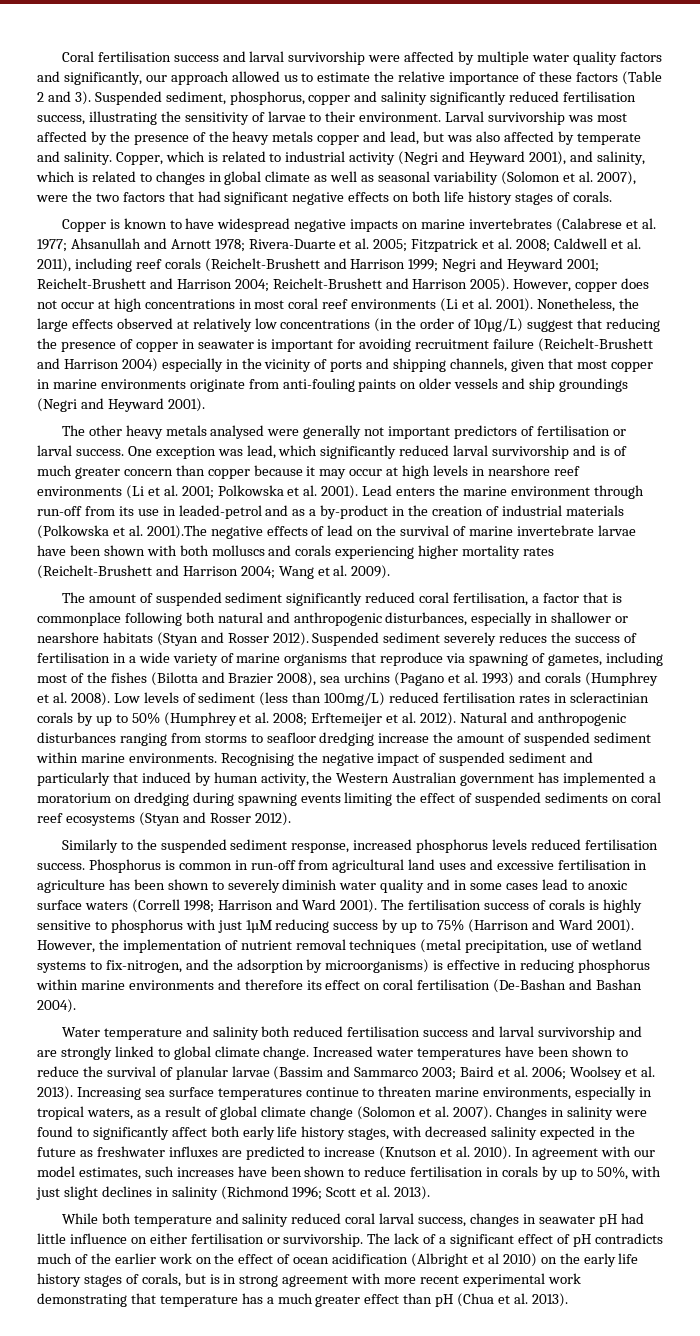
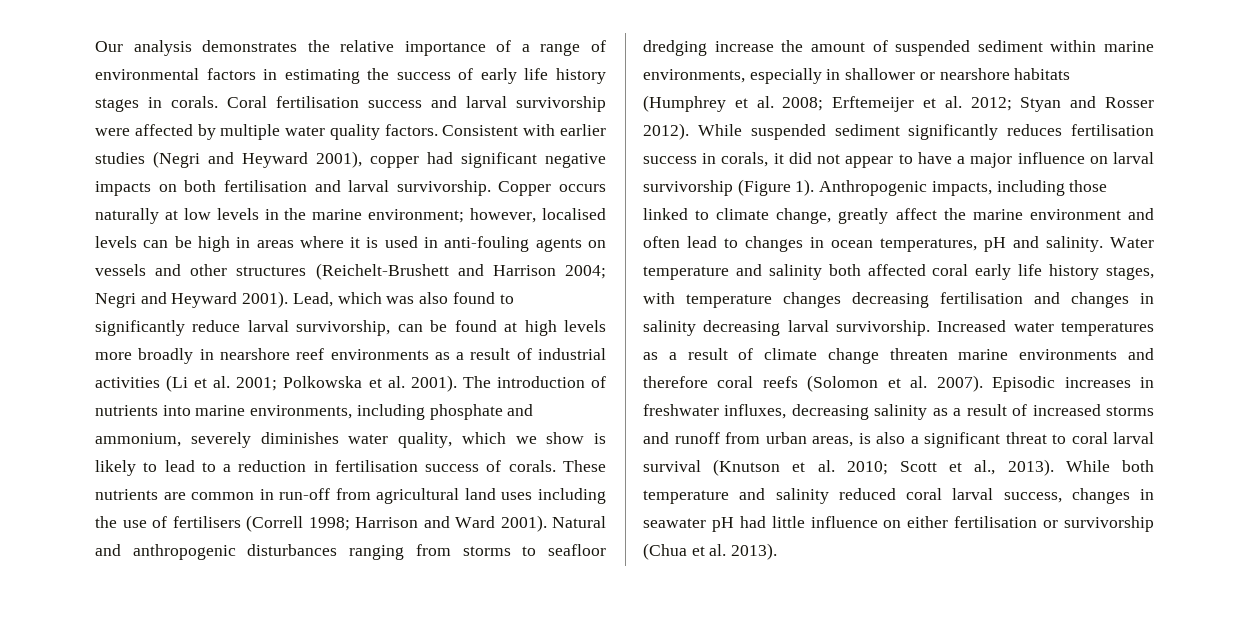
+ Our analysis demonstrates the relative importance of a range of environmental factors in estimating the success of early life history stages in corals.
- Coral fertilisation success and larval survivorship were affected by multiple water quality factors and significantly, our approach allowed us to estimate the relative importance of these factors (Table 2 and 3). Suspended sediment, phosphorus, copper and salinity significantly reduced fertilisation success, illustrating the sensitivity of larvae to their environment. Larval survivorship was most affected by the presence of the heavy metals copper and lead, but was also affected by temperate and salinity. Copper, which is related to industrial activity (Negri and Heyward 2001), and salinity, which is related to changes in global climate as well as seasonal variability (Solomon et al. 2007), were the two factors that had significant negative effects on both life history stages of corals.
- Copper is known to have widespread negative impacts on marine invertebrates (Calabrese et al. 1977; Ahsanullah and Arnott 1978; Rivera-Duarte et al. 2005; Fitzpatrick et al. 2008; Caldwell et al. 2011), including reef corals (Reichelt-Brushett and Harrison 1999; Negri and Heyward 2001; Reichelt-Brushett and Harrison 2004; Reichelt-Brushett and Harrison 2005). However, copper does not occur at high concentrations in most coral reef environments (Li et al. 2001). Nonetheless, the large effects observed at relatively low concentrations (in the order of 10µg/L) suggest that reducing the presence of copper in seawater is important for avoiding recruitment failure (Reichelt-Brushett and Harrison 2004) especially in the vicinity of ports and shipping channels, given that most copper in marine environments originate from anti-fouling paints on older vessels and ship groundings (Negri and Heyward 2001).
- The other heavy metals analysed were generally not important predictors of fertilisation or larval success. One exception was lead, which significantly reduced larval survivorship and is of much greater concern than copper because it may occur at high levels in nearshore reef environments (Li et al. 2001; Polkowska et al. 2001).
+ Coral fertilisation success and larval survivorship were affected by multiple water quality factors. Consistent with earlier studies (Negri and Heyward 2001), copper had significant negative impacts on both fertilisation and larval survivorship. Copper occurs naturally at low levels in the marine environment; however, localised levels can be high in areas where it is used in anti-fouling agents on vessels and other structures (Reichelt-Brushett and Harrison 2004; Negri and Heyward 2001). Lead, which was also found to significantly reduce larval survivorship, can be found at high levels more broadly in nearshore reef environments as a result of industrial activities (Li et al. 2001; Polkowska et al. 2001).
- Lead enters the marine environment through run-off from its use in leaded-petrol and as a by-product in the creation of industrial materials (Polkowska et al. 2001).The negative effects of lead on the survival of marine invertebrate larvae have been shown with both molluscs and corals experiencing higher mortality rates (Reichelt-Brushett and Harrison 2004; Wang et al. 2009).
- The amount of suspended sediment significantly reduced coral fertilisation, a factor that is commonplace following both natural and anthropogenic disturbances, especially in shallower or nearshore habitats (Styan and Rosser 2012). Suspended sediment severely reduces the success of fertilisation in a wide variety of marine organisms that reproduce via spawning of gametes, including most of the fishes (Bilotta and Brazier 2008), sea urchins (Pagano et al. 1993) and corals (Humphrey et al. 2008). Low levels of sediment (less than 100mg/L) reduced fertilisation rates in scleractinian corals by up to 50% (Humphrey et al. 2008; Erftemeijer et al. 2012).
+ The introduction of nutrients into marine environments, including phosphate and ammonium, severely diminishes water quality, which we show is likely to lead to a reduction in fertilisation success of corals. These nutrients are common in run-off from agricultural land uses including the use of fertilisers (Correll 1998; Harrison and Ward 2001).
- Natural and anthropogenic disturbances ranging from storms to seafloor dredging increase the amount of suspended sediment within marine environments. Recognising the negative impact of suspended sediment and particularly that induced by human activity, the Western Australian government has implemented a moratorium on dredging during spawning events limiting the effect of suspended sediments on coral reef ecosystems (Styan and Rosser 2012).
- Similarly to the suspended sediment response, increased phosphorus levels reduced fertilisation success. Phosphorus is common in run-off from agricultural land uses and excessive fertilisation in agriculture has been shown to severely diminish water quality and in some cases lead to anoxic surface waters (Correll 1998; Harrison and Ward 2001). The fertilisation success of corals is highly sensitive to phosphorus with just 1µM reducing success by up to 75% (Harrison and Ward 2001). However, the implementation of nutrient removal techniques (metal precipitation, use of wetland systems to fix-nitrogen, and the adsorption by microorganisms) is effective in reducing phosphorus within marine environments and therefore its effect on coral fertilisation (De-Bashan and Bashan 2004).
- Water temperature and salinity both reduced fertilisation success and larval survivorship and are strongly linked to global climate change. Increased water temperatures have been shown to reduce the survival of planular larvae (Bassim and Sammarco 2003; Baird et al. 2006; Woolsey et al. 2013). Increasing sea surface temperatures continue to threaten marine environments, especially in tropical waters, as a result of global climate change (Solomon et al. 2007). Changes in salinity were found to significantly affect both early life history stages, with decreased salinity expected in the future as freshwater influxes are predicted to increase (Knutson et al. 2010). In agreement with our model estimates, such increases have been shown to reduce fertilisation in corals by up to 50%, with just slight declines in salinity (Richmond 1996; Scott et al. 2013).
- While both temperature and salinity reduced coral larval success, changes in seawater pH had little influence on either fertilisation or survivorship. The lack of a significant effect of pH contradicts much of the earlier work on the effect of ocean acidification (Albright et al 2010) on the early life history stages of corals, but is in strong agreement with more recent experimental work demonstrating that temperature has a much greater effect than pH (Chua et al. 2013).
+ Natural and anthropogenic disturbances ranging from storms to seafloor dredging increase the amount of suspended sediment within marine environments, especially in shallower or nearshore habitats (Humphrey et al. 2008; Erftemeijer et al. 2012; Styan and Rosser 2012). While suspended sediment significantly reduces fertilisation success in corals, it did not appear to have a major influence on larval survivorship (Figure 1). Anthropogenic impacts, including those linked to climate change, greatly affect the marine environment and often lead to changes in ocean temperatures, pH and salinity. Water temperature and salinity both affected coral early life history stages, with temperature changes decreasing fertilisation and changes in salinity decreasing larval survivorship. Increased water temperatures as a result of climate change threaten marine environments and therefore coral reefs (Solomon et al. 2007). Episodic increases in freshwater influxes, decreasing salinity as a result of increased storms and runoff from urban areas, is also a significant threat to coral larval survival (Knutson et al. 2010; Scott et al., 2013). While both temperature and salinity reduced coral larval success, changes in seawater pH had little influence on either fertilisation or survivorship (Chua et al. 2013).

